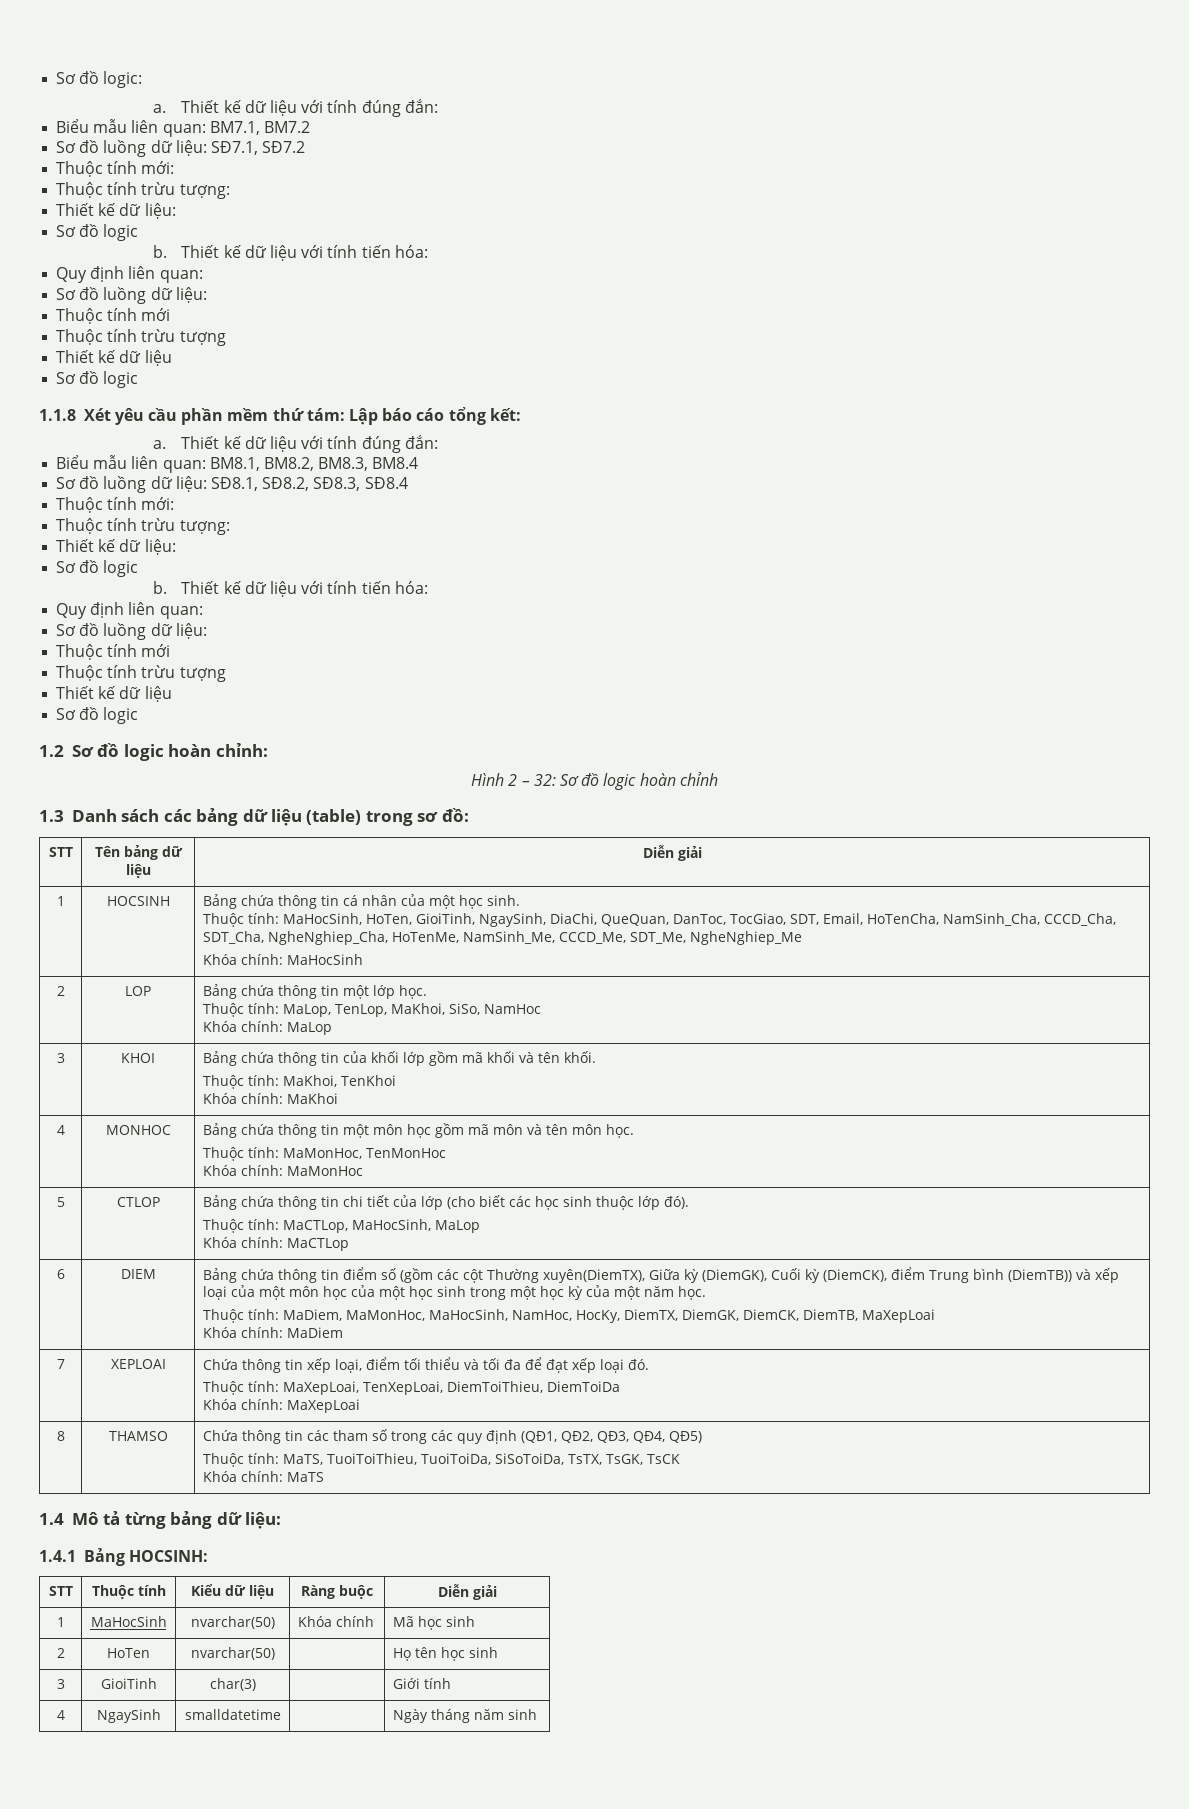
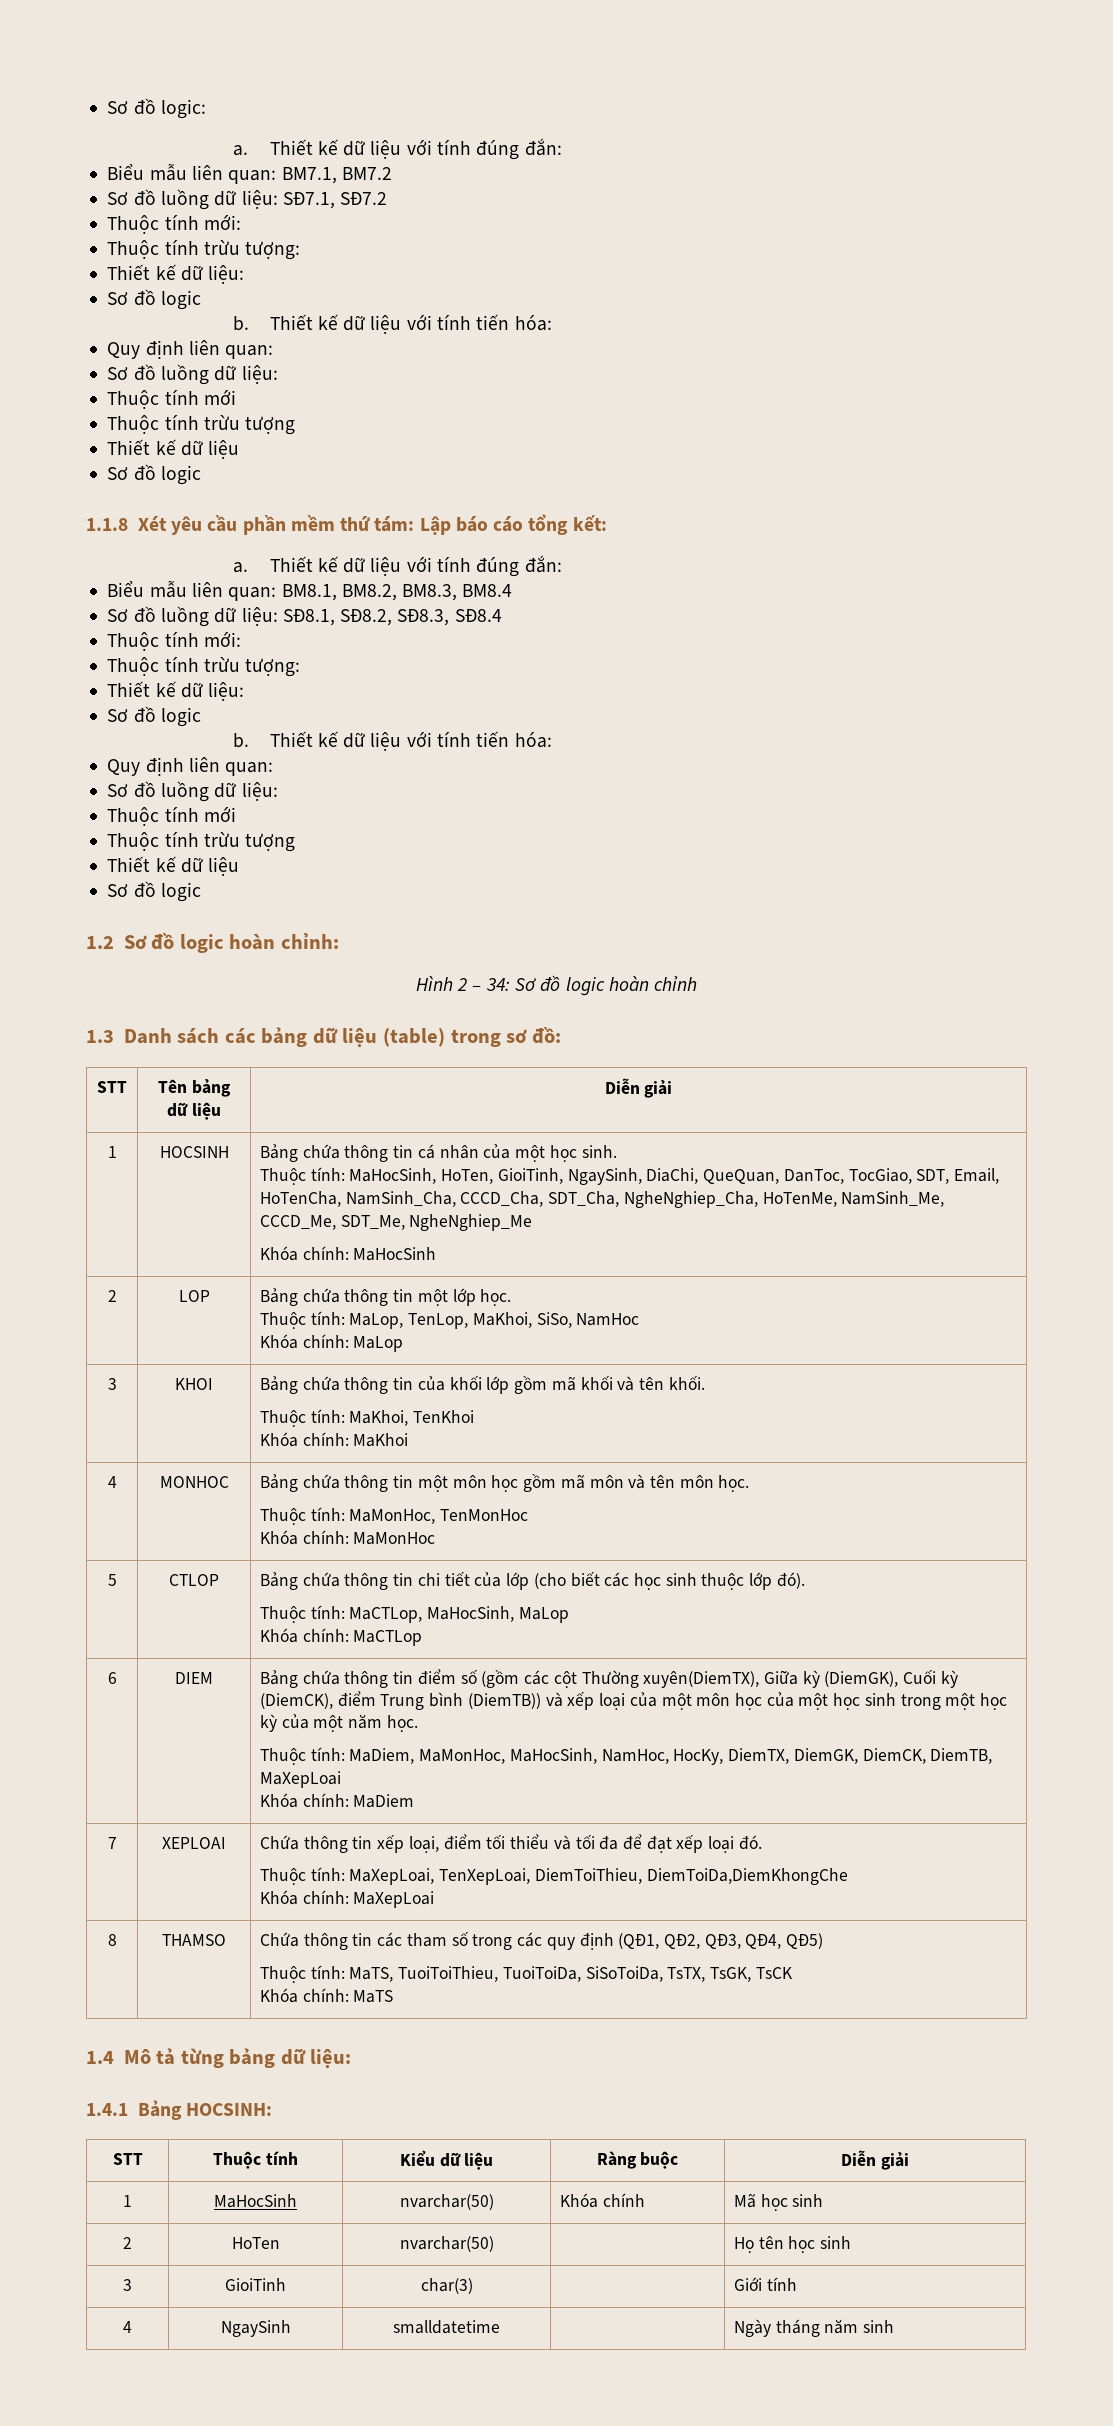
- Hình 2 – 32: Sơ đồ logic hoàn chỉnh
+ Hình 2 – 34: Sơ đồ logic hoàn chỉnh
  7 | XEPLOAI | Chứa thông tin xếp loại, điểm tối thiểu và tối đa để đạt xếp loại đó.
- Thuộc tính: MaXepLoai, TenXepLoai, DiemToiThieu, DiemToiDa
+ Thuộc tính: MaXepLoai, TenXepLoai, DiemToiThieu, DiemToiDa,DiemKhongChe

